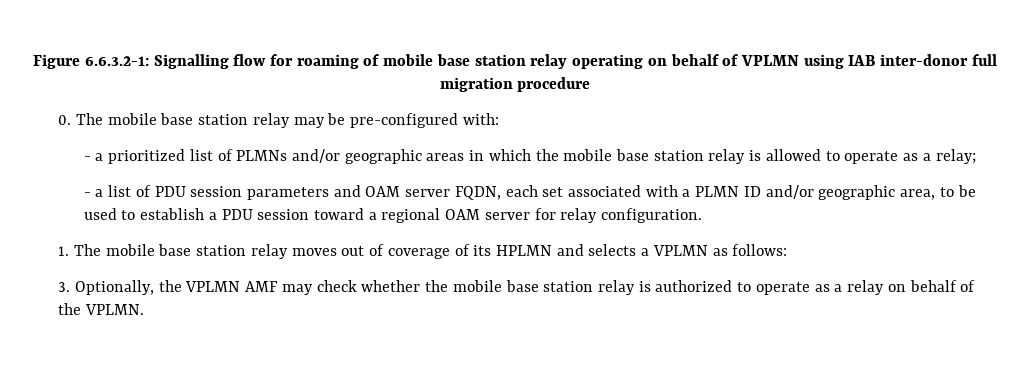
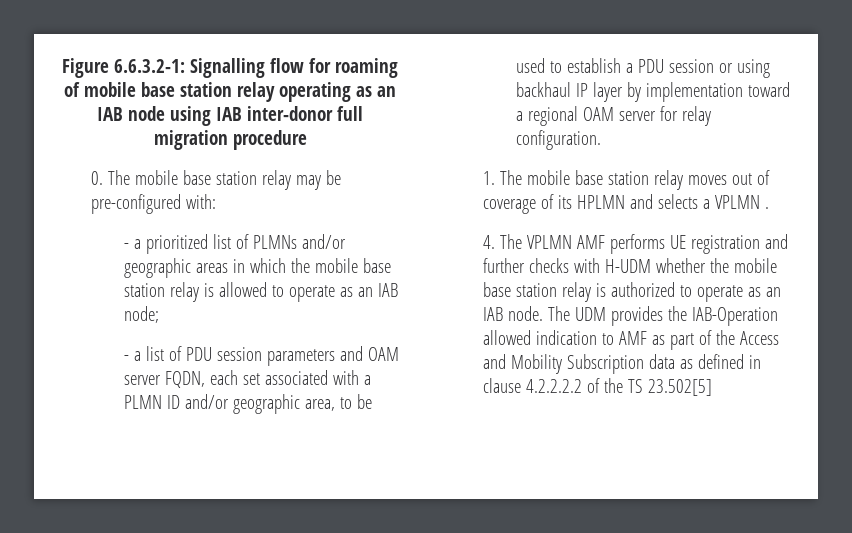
- Figure 6.6.3.2-1: Signalling flow for roaming of mobile base station relay operating on behalf of VPLMN using IAB inter-donor full migration procedure
+ Figure 6.6.3.2-1: Signalling flow for roaming of mobile base station relay operating as an IAB node using IAB inter-donor full migration procedure
- - a prioritized list of PLMNs and/or geographic areas in which the mobile base station relay is allowed to operate as a relay;
+ - a prioritized list of PLMNs and/or geographic areas in which the mobile base station relay is allowed to operate as an IAB node;
- - a list of PDU session parameters and OAM server FQDN, each set associated with a PLMN ID and/or geographic area, to be used to establish a PDU session toward a regional OAM server for relay configuration.
+ - a list of PDU session parameters and OAM server FQDN, each set associated with a PLMN ID and/or geographic area, to be used to establish a PDU session or using backhaul IP layer by implementation toward a regional OAM server for relay configuration.
- 1. The mobile base station relay moves out of coverage of its HPLMN and selects a VPLMN as follows:
- 3. Optionally, the VPLMN AMF may check whether the mobile base station relay is authorized to operate as a relay on behalf of the VPLMN.
+ 1. The mobile base station relay moves out of coverage of its HPLMN and selects a VPLMN .
+ 4. The VPLMN AMF performs UE registration and further checks with H-UDM whether the mobile base station relay is authorized to operate as an IAB node. The UDM provides the IAB-Operation allowed indication to AMF as part of the Access and Mobility Subscription data as defined in clause 4.2.2.2.2 of the TS 23.502[5]

